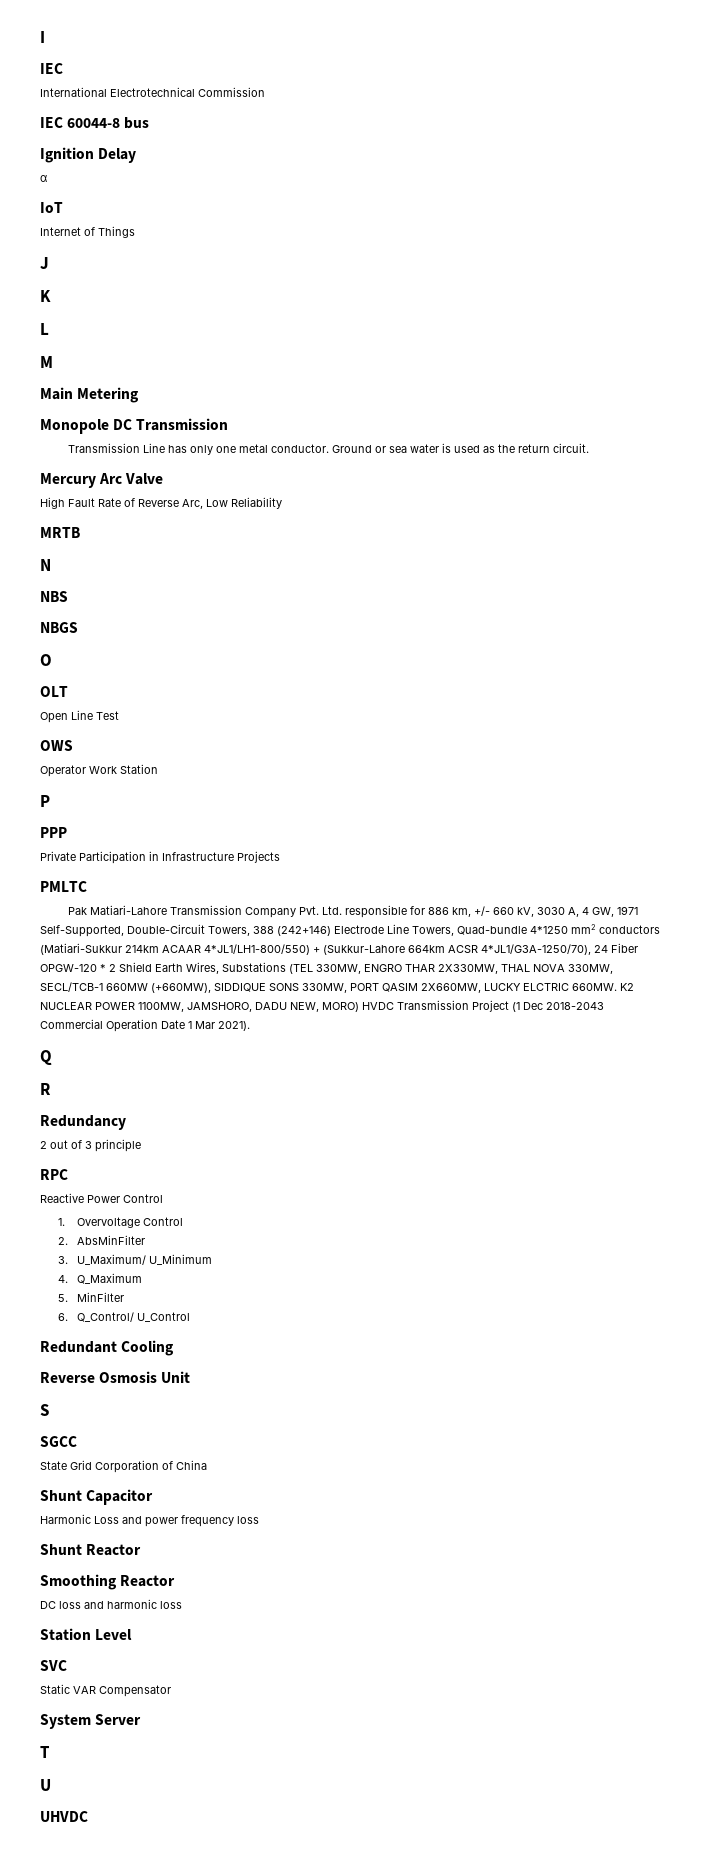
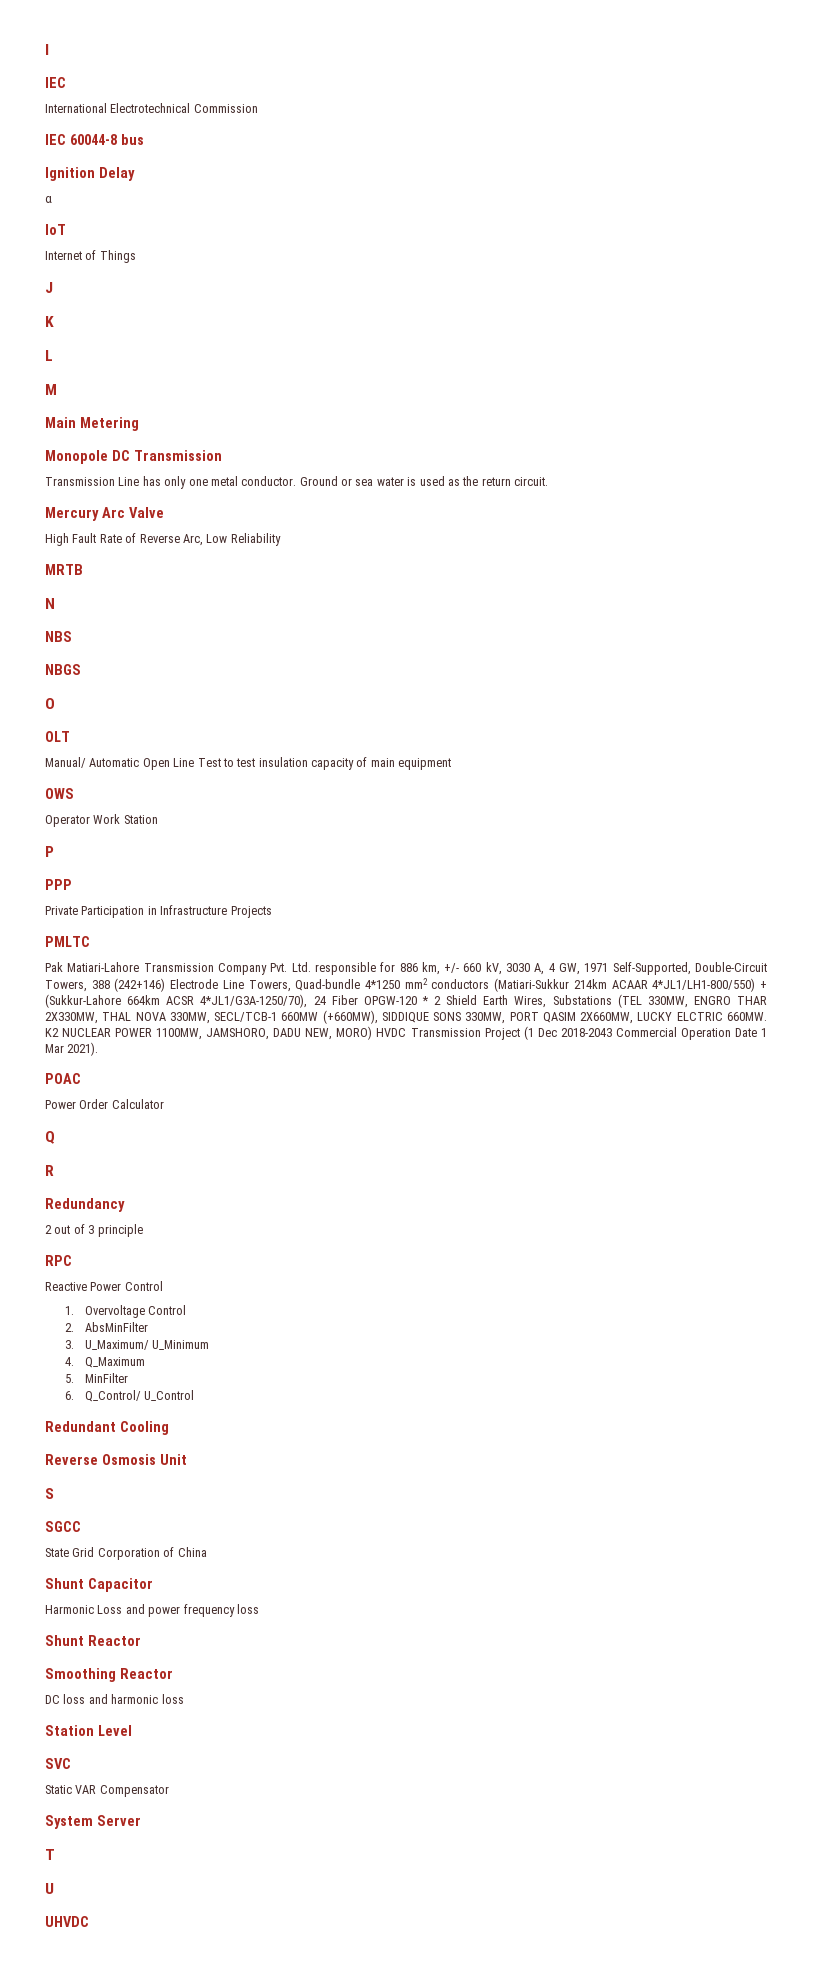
- Open Line Test
+ Manual/ Automatic Open Line Test to test insulation capacity of main equipment
+ POAC
+ Power Order Calculator

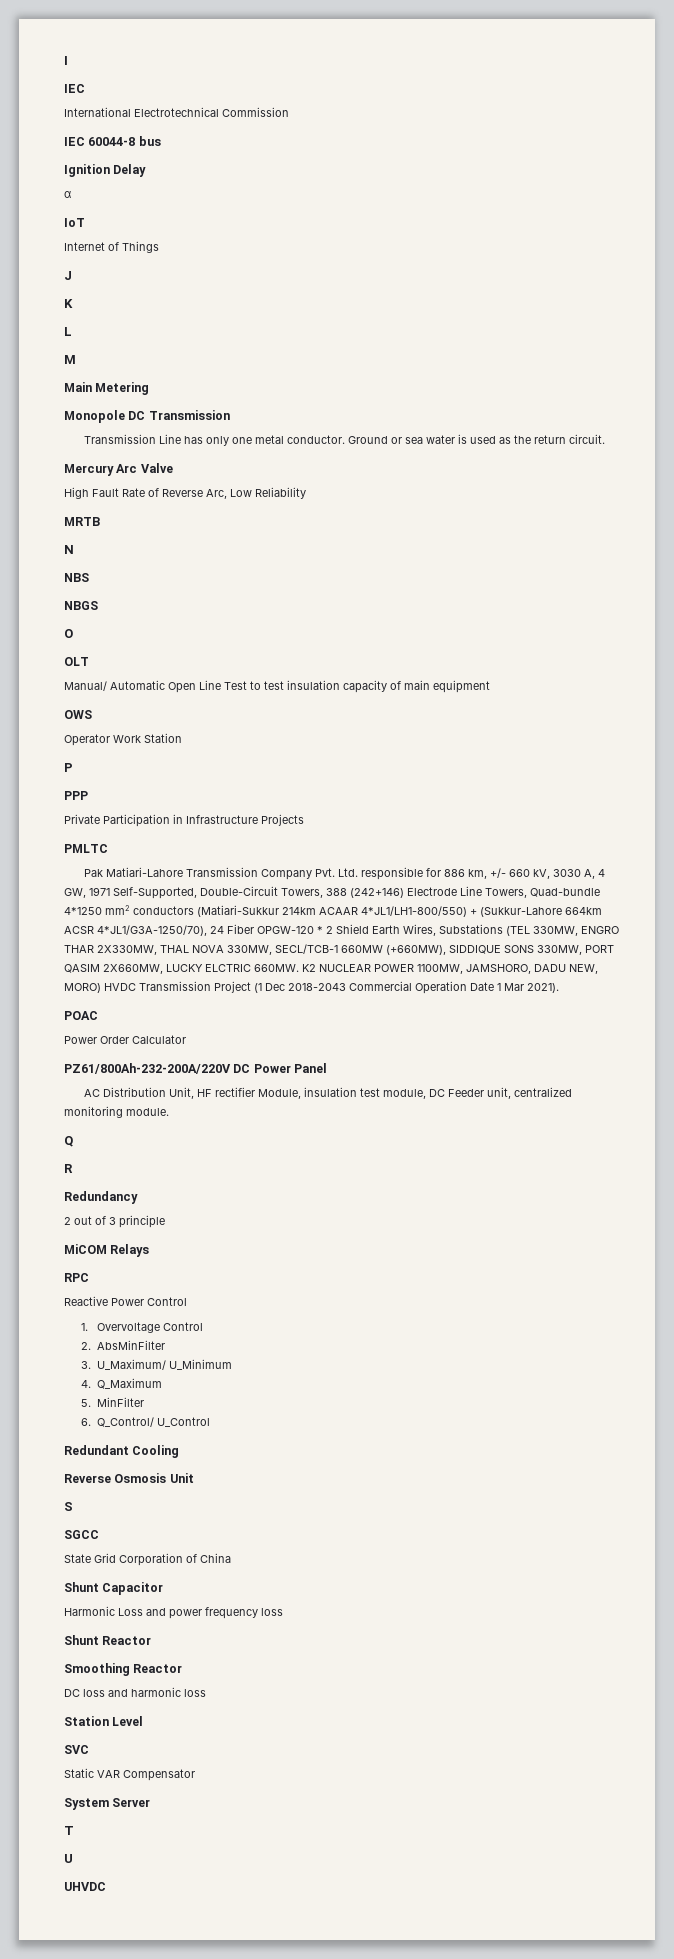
+ PZ61/800Ah-232-200A/220V DC Power Panel
+ AC Distribution Unit, HF rectifier Module, insulation test module, DC Feeder unit, centralized monitoring module.
+ MiCOM Relays

